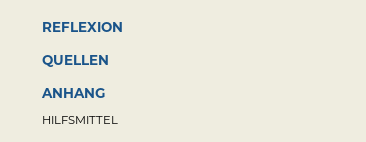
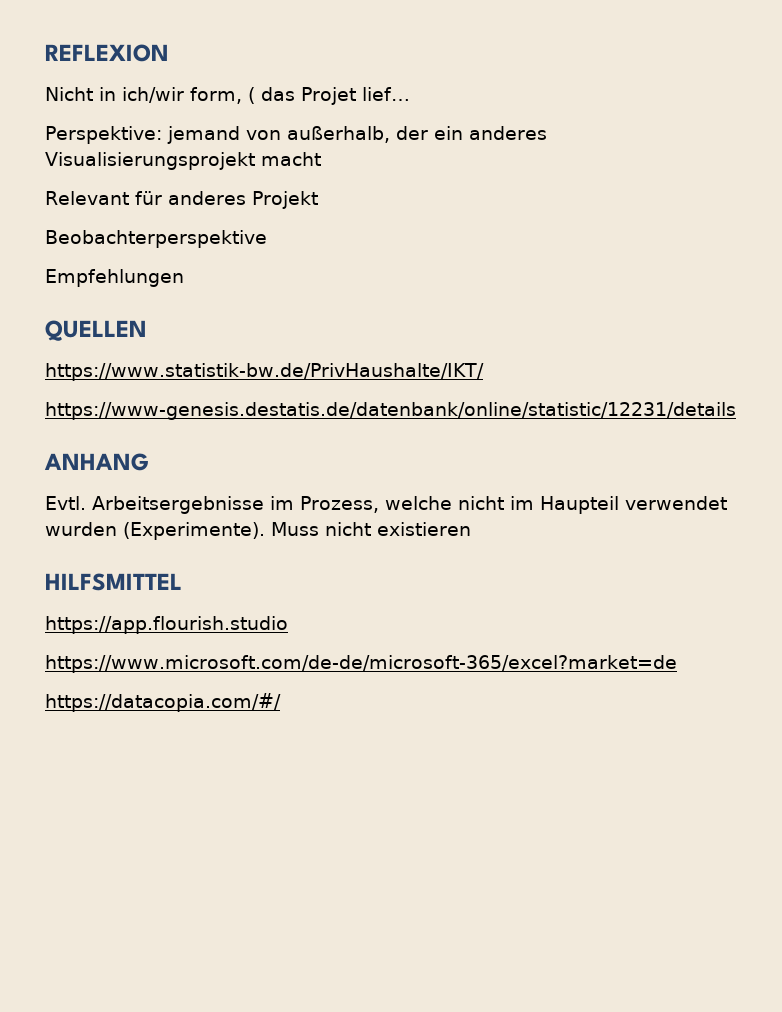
+ Nicht in ich/wir form, ( das Projet lief…
+ Perspektive: jemand von außerhalb, der ein anderes Visualisierungsprojekt macht
+ Relevant für anderes Projekt
+ Beobachterperspektive
+ Empfehlungen
+ https://www.statistik-bw.de/PrivHaushalte/IKT/
+ https://www-genesis.destatis.de/datenbank/online/statistic/12231/details
+ Evtl. Arbeitsergebnisse im Prozess, welche nicht im Haupteil verwendet wurden (Experimente). Muss nicht existieren
  HILFSMITTEL
+ https://app.flourish.studio
+ https://www.microsoft.com/de-de/microsoft-365/excel?market=de
+ https://datacopia.com/#/

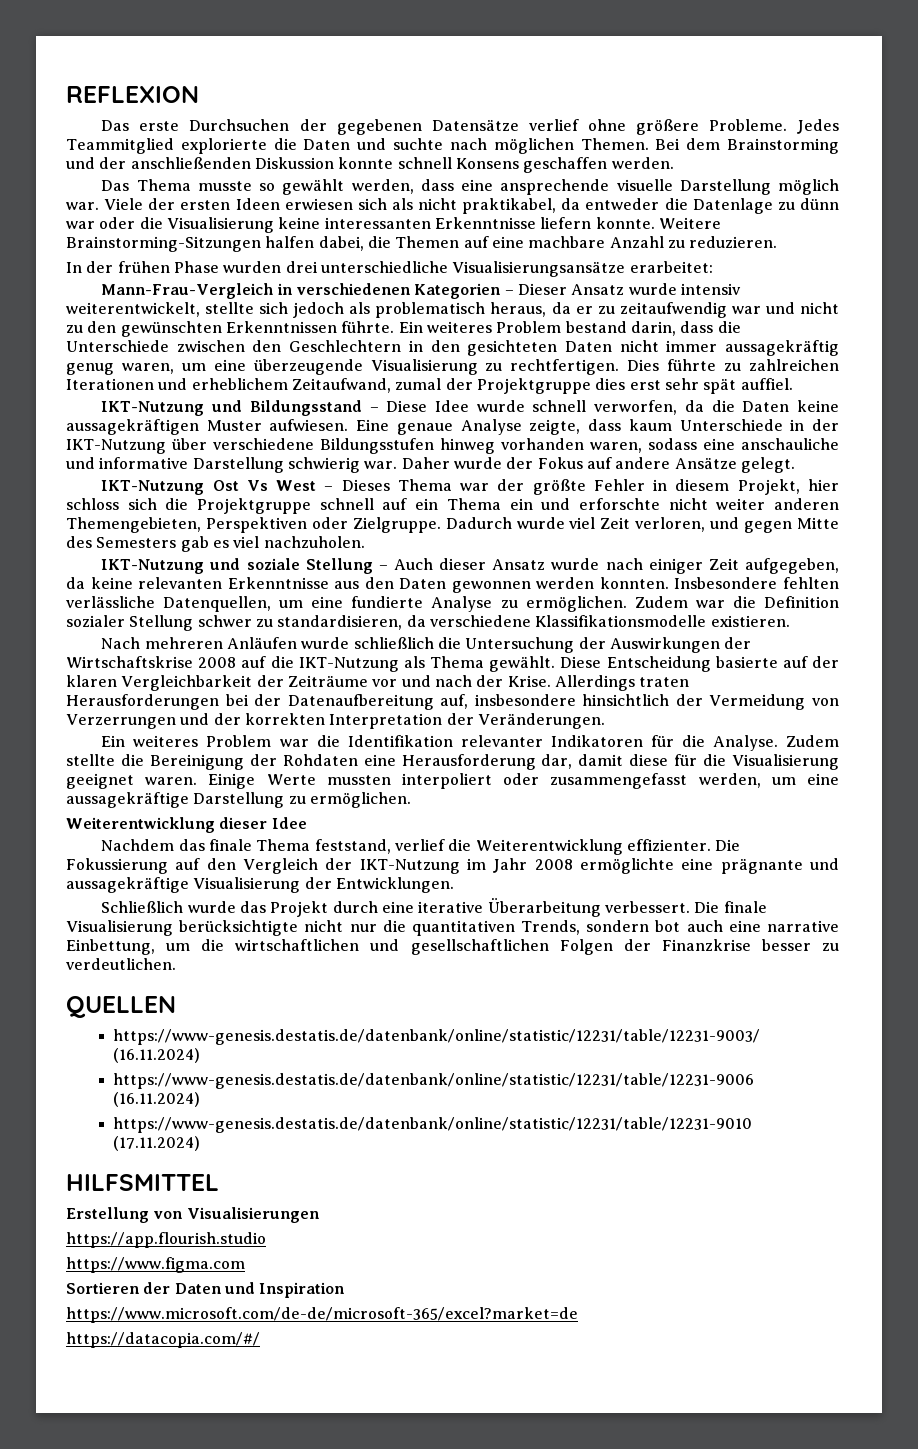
- Nicht in ich/wir form, ( das Projet lief…
- Perspektive: jemand von außerhalb, der ein anderes Visualisierungsprojekt macht
- Relevant für anderes Projekt
- Beobachterperspektive
- Empfehlungen
+ Das erste Durchsuchen der gegebenen Datensätze verlief ohne größere Probleme. Jedes Teammitglied explorierte die Daten und suchte nach möglichen Themen. Bei dem Brainstorming und der anschließenden Diskussion konnte schnell Konsens geschaffen werden.
+ Das Thema musste so gewählt werden, dass eine ansprechende visuelle Darstellung möglich war. Viele der ersten Ideen erwiesen sich als nicht praktikabel, da entweder die Datenlage zu dünn war oder die Visualisierung keine interessanten Erkenntnisse liefern konnte. Weitere Brainstorming-Sitzungen halfen dabei, die Themen auf eine machbare Anzahl zu reduzieren.
+ In der frühen Phase wurden drei unterschiedliche Visualisierungsansätze erarbeitet:
+ Mann-Frau-Vergleich in verschiedenen Kategorien – Dieser Ansatz wurde intensiv weiterentwickelt, stellte sich jedoch als problematisch heraus, da er zu zeitaufwendig war und nicht zu den gewünschten Erkenntnissen führte. Ein weiteres Problem bestand darin, dass die Unterschiede zwischen den Geschlechtern in den gesichteten Daten nicht immer aussagekräftig genug waren, um eine überzeugende Visualisierung zu rechtfertigen. Dies führte zu zahlreichen Iterationen und erheblichem Zeitaufwand, zumal der Projektgruppe dies erst sehr spät auffiel.
+ IKT-Nutzung und Bildungsstand – Diese Idee wurde schnell verworfen, da die Daten keine aussagekräftigen Muster aufwiesen. Eine genaue Analyse zeigte, dass kaum Unterschiede in der IKT-Nutzung über verschiedene Bildungsstufen hinweg vorhanden waren, sodass eine anschauliche und informative Darstellung schwierig war. Daher wurde der Fokus auf andere Ansätze gelegt.
+ IKT-Nutzung Ost Vs West – Dieses Thema war der größte Fehler in diesem Projekt, hier schloss sich die Projektgruppe schnell auf ein Thema ein und erforschte nicht weiter anderen Themengebieten, Perspektiven oder Zielgruppe. Dadurch wurde viel Zeit verloren, und gegen Mitte des Semesters gab es viel nachzuholen.
+ IKT-Nutzung und soziale Stellung – Auch dieser Ansatz wurde nach einiger Zeit aufgegeben, da keine relevanten Erkenntnisse aus den Daten gewonnen werden konnten. Insbesondere fehlten verlässliche Datenquellen, um eine fundierte Analyse zu ermöglichen. Zudem war die Definition sozialer Stellung schwer zu standardisieren, da verschiedene Klassifikationsmodelle existieren.
+ Nach mehreren Anläufen wurde schließlich die Untersuchung der Auswirkungen der Wirtschaftskrise 2008 auf die IKT-Nutzung als Thema gewählt. Diese Entscheidung basierte auf der klaren Vergleichbarkeit der Zeiträume vor und nach der Krise. Allerdings traten Herausforderungen bei der Datenaufbereitung auf, insbesondere hinsichtlich der Vermeidung von Verzerrungen und der korrekten Interpretation der Veränderungen.
+ Ein weiteres Problem war die Identifikation relevanter Indikatoren für die Analyse. Zudem stellte die Bereinigung der Rohdaten eine Herausforderung dar, damit diese für die Visualisierung geeignet waren. Einige Werte mussten interpoliert oder zusammengefasst werden, um eine aussagekräftige Darstellung zu ermöglichen.
+ Weiterentwicklung dieser Idee
+ Nachdem das finale Thema feststand, verlief die Weiterentwicklung effizienter. Die Fokussierung auf den Vergleich der IKT-Nutzung im Jahr 2008 ermöglichte eine prägnante und aussagekräftige Visualisierung der Entwicklungen.
+ Schließlich wurde das Projekt durch eine iterative Überarbeitung verbessert. Die finale Visualisierung berücksichtigte nicht nur die quantitativen Trends, sondern bot auch eine narrative Einbettung, um die wirtschaftlichen und gesellschaftlichen Folgen der Finanzkrise besser zu verdeutlichen.
  QUELLEN
- https://www.statistik-bw.de/PrivHaushalte/IKT/
- https://www-genesis.destatis.de/datenbank/online/statistic/12231/details
- ANHANG
- Evtl. Arbeitsergebnisse im Prozess, welche nicht im Haupteil verwendet wurden (Experimente). Muss nicht existieren
+ https://www-genesis.destatis.de/datenbank/online/statistic/12231/table/12231-9003/ (16.11.2024)
+ https://www-genesis.destatis.de/datenbank/online/statistic/12231/table/12231-9006 (16.11.2024)
+ https://www-genesis.destatis.de/datenbank/online/statistic/12231/table/12231-9010 (17.11.2024)
  HILFSMITTEL
+ Erstellung von Visualisierungen
  https://app.flourish.studio
+ https://www.figma.com
+ Sortieren der Daten und Inspiration

